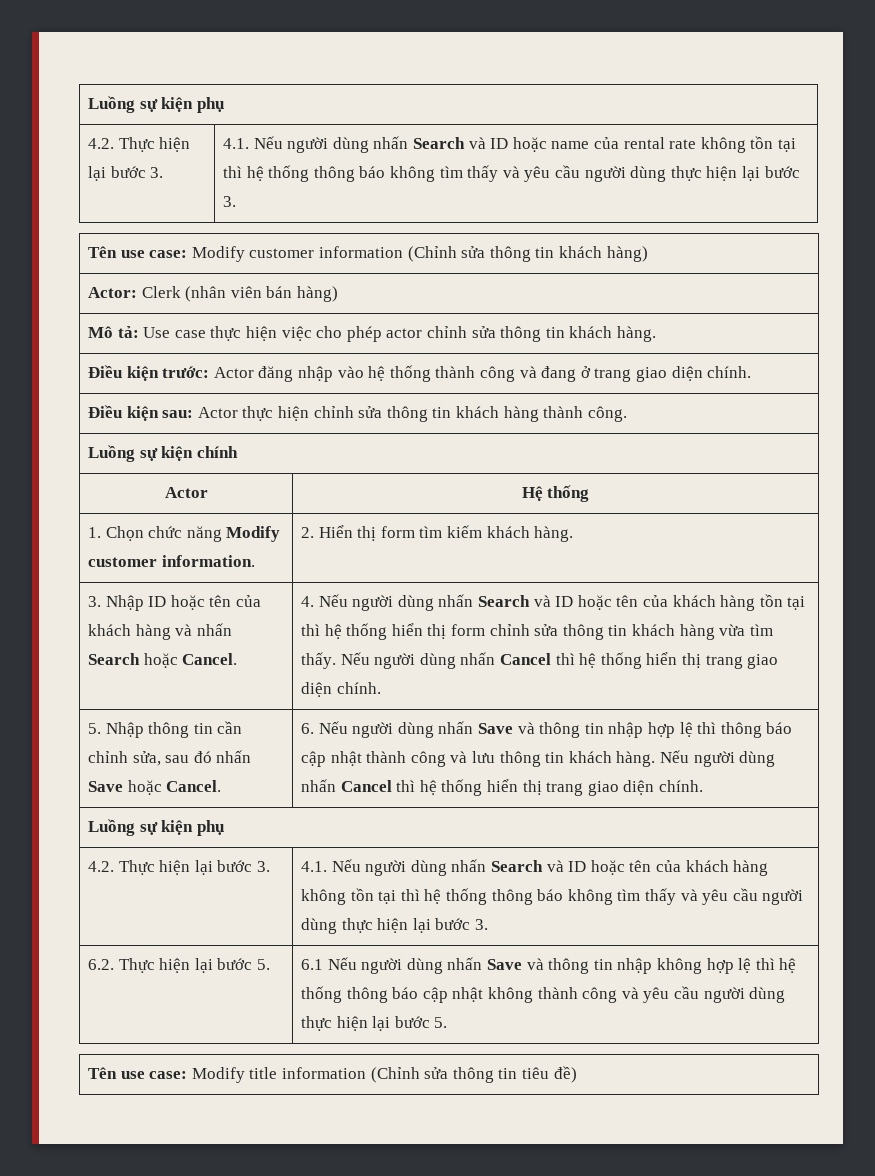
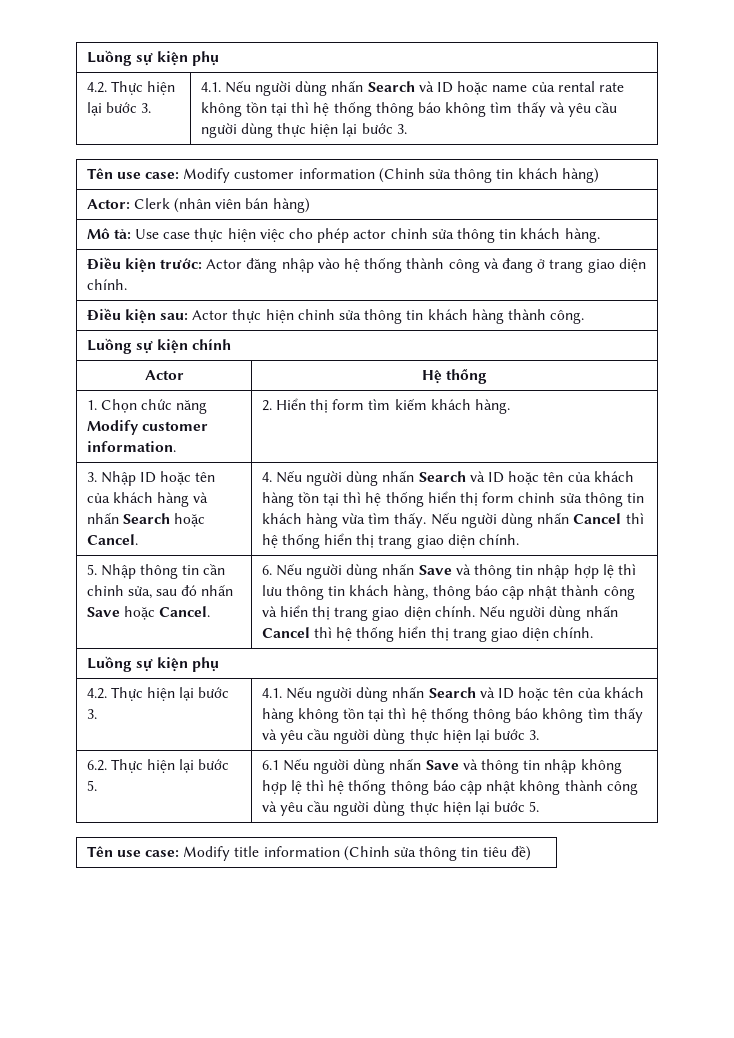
- 6. Nếu người dùng nhấn Save và thông tin nhập hợp lệ thì thông báo cập nhật thành công và lưu thông tin khách hàng.
+ 6. Nếu người dùng nhấn Save và thông tin nhập hợp lệ thì lưu thông tin khách hàng, thông báo cập nhật thành công và hiển thị trang giao diện chính.

